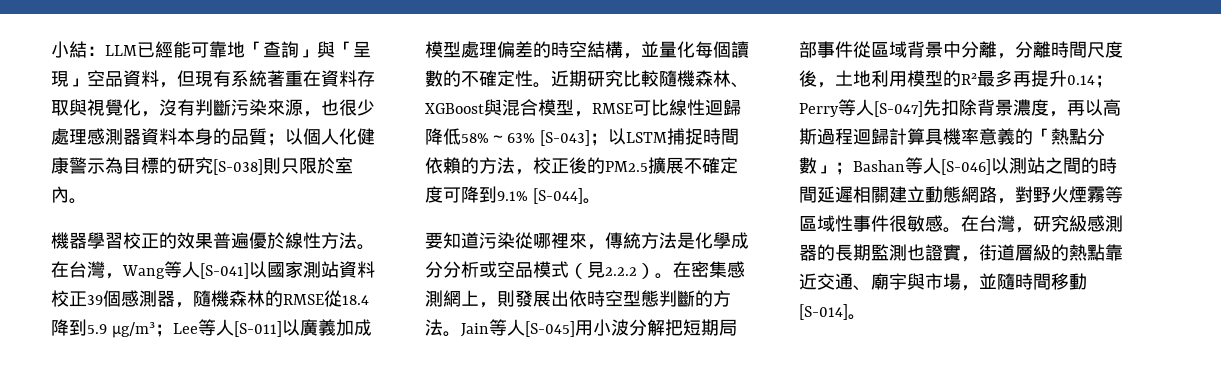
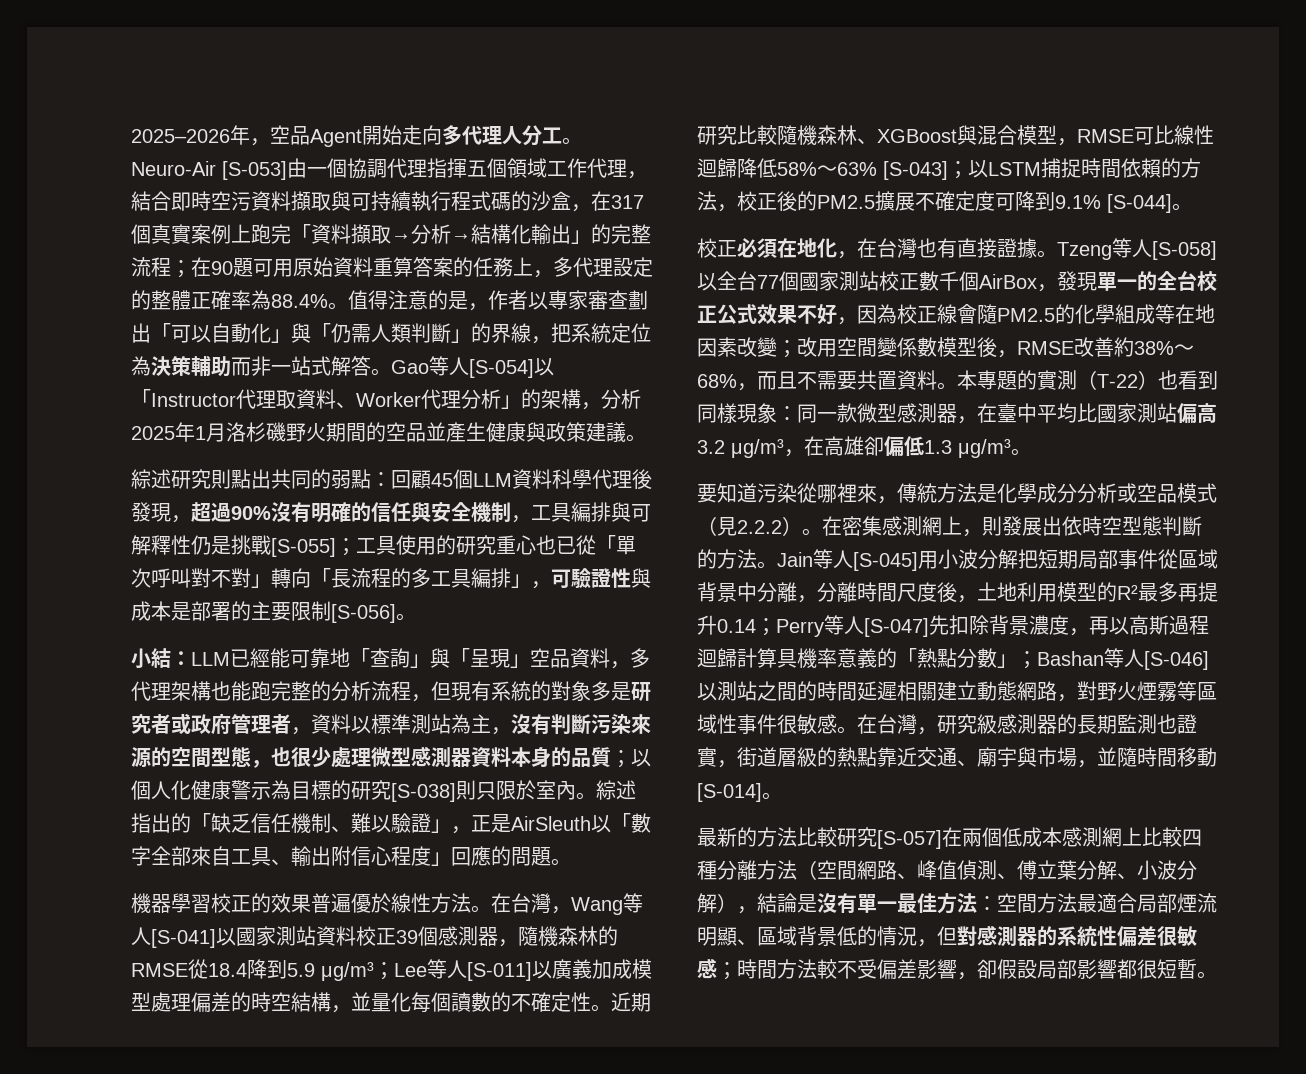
+ 2025–2026年，空品Agent開始走向多代理人分工。Neuro-Air [S-053]由一個協調代理指揮五個領域工作代理，結合即時空污資料擷取與可持續執行程式碼的沙盒，在317個真實案例上跑完「資料擷取→分析→結構化輸出」的完整流程；在90題可用原始資料重算答案的任務上，多代理設定的整體正確率為88.4%。值得注意的是，作者以專家審查劃出「可以自動化」與「仍需人類判斷」的界線，把系統定位為決策輔助而非一站式解答。Gao等人[S-054]以「Instructor代理取資料、Worker代理分析」的架構，分析2025年1月洛杉磯野火期間的空品並產生健康與政策建議。
+ 綜述研究則點出共同的弱點：回顧45個LLM資料科學代理後發現，超過90%沒有明確的信任與安全機制，工具編排與可解釋性仍是挑戰[S-055]；工具使用的研究重心也已從「單次呼叫對不對」轉向「長流程的多工具編排」，可驗證性與成本是部署的主要限制[S-056]。
- 小結：LLM已經能可靠地「查詢」與「呈現」空品資料，但現有系統著重在資料存取與視覺化，沒有判斷污染來源，也很少處理感測器資料本身的品質；以個人化健康警示為目標的研究[S-038]則只限於室內。
+ 小結：LLM已經能可靠地「查詢」與「呈現」空品資料，多代理架構也能跑完整的分析流程，但現有系統的對象多是研究者或政府管理者，資料以標準測站為主，沒有判斷污染來源的空間型態，也很少處理微型感測器資料本身的品質；以個人化健康警示為目標的研究[S-038]則只限於室內。綜述指出的「缺乏信任機制、難以驗證」，正是AirSleuth以「數字全部來自工具、輸出附信心程度」回應的問題。
+ 校正必須在地化，在台灣也有直接證據。Tzeng等人[S-058]以全台77個國家測站校正數千個AirBox，發現單一的全台校正公式效果不好，因為校正線會隨PM2.5的化學組成等在地因素改變；改用空間變係數模型後，RMSE改善約38%～68%，而且不需要共置資料。本專題的實測（T-22）也看到同樣現象：同一款微型感測器，在臺中平均比國家測站偏高3.2 μg/m³，在高雄卻偏低1.3 μg/m³。
+ 最新的方法比較研究[S-057]在兩個低成本感測網上比較四種分離方法（空間網路、峰值偵測、傅立葉分解、小波分解），結論是沒有單一最佳方法：空間方法最適合局部煙流明顯、區域背景低的情況，但對感測器的系統性偏差很敏感；時間方法較不受偏差影響，卻假設局部影響都很短暫。

